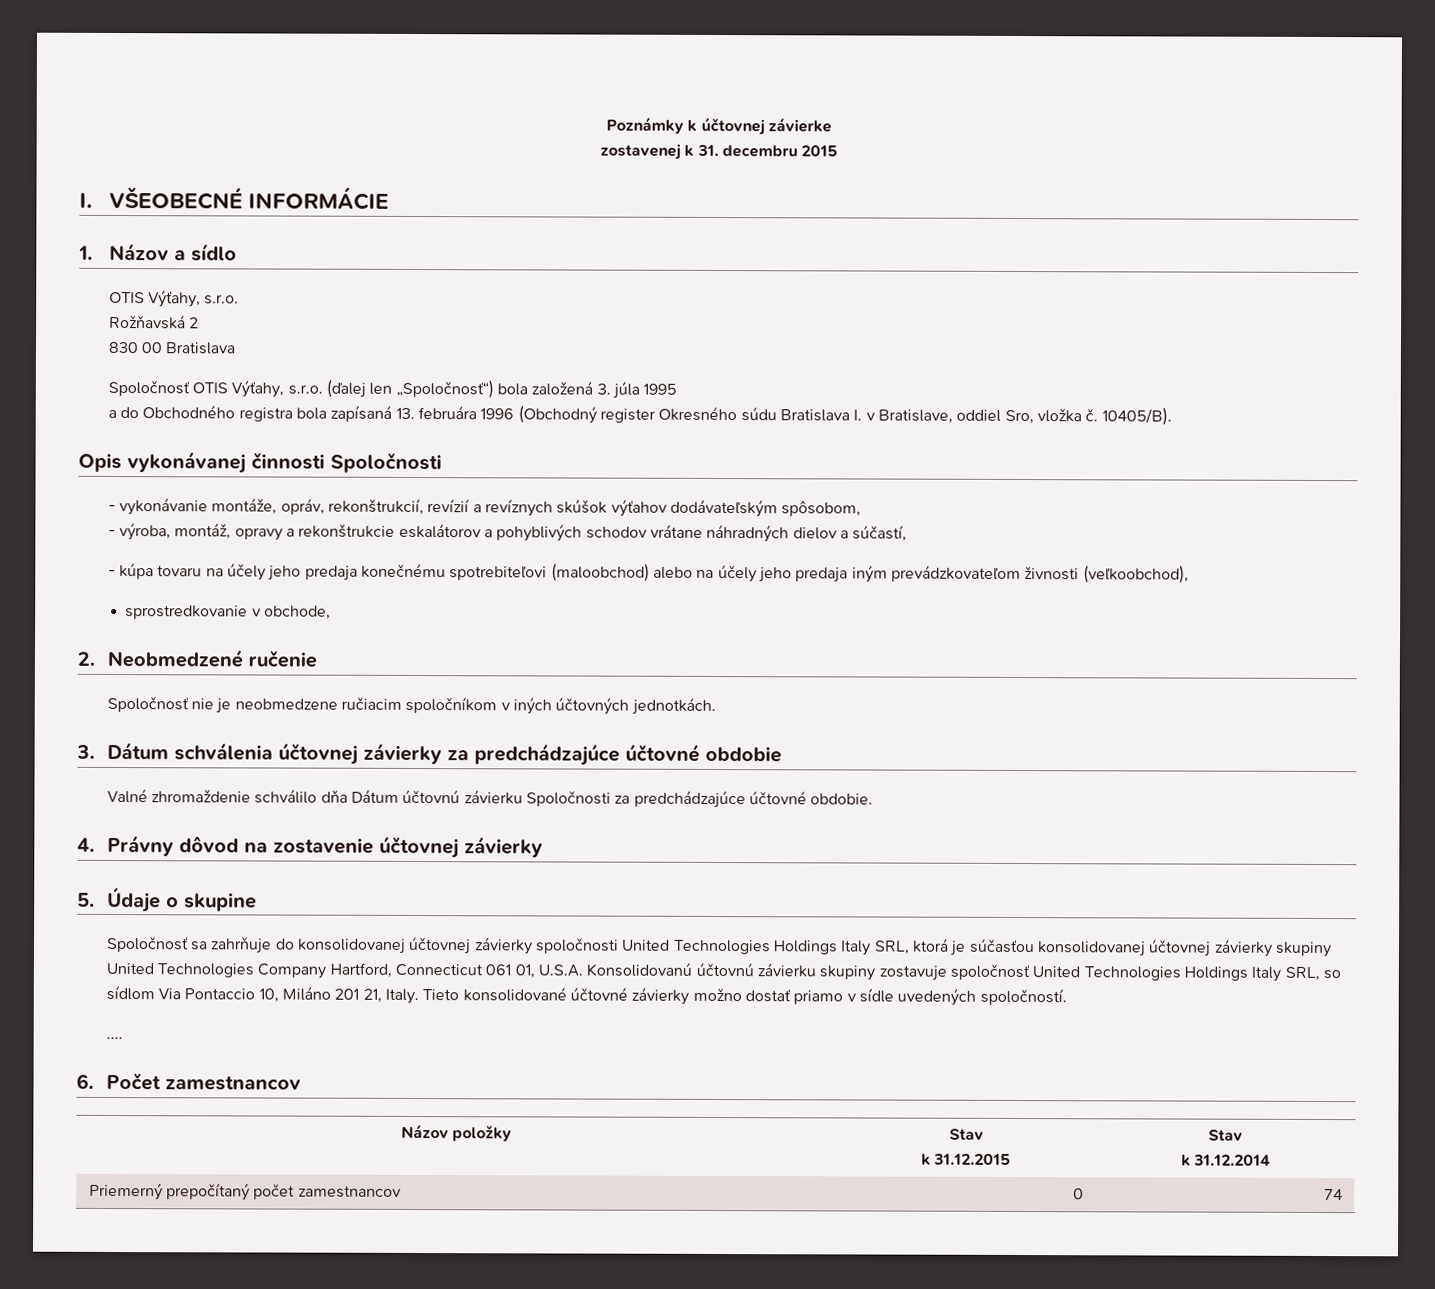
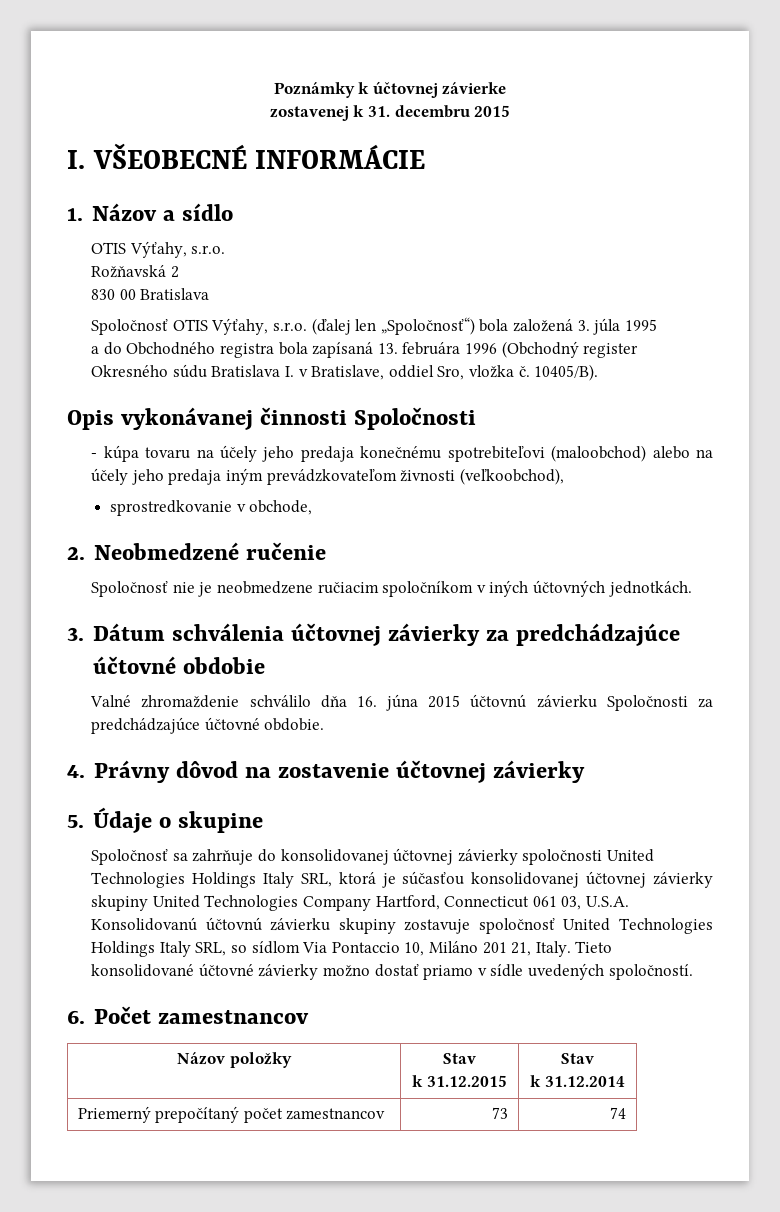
- - vykonávanie montáže, opráv, rekonštrukcií, revízií a revíznych skúšok výťahov dodávateľským spôsobom,
- - výroba, montáž, opravy a rekonštrukcie eskalátorov a pohyblivých schodov vrátane náhradných dielov a súčastí,
- Valné zhromaždenie schválilo dňa Dátum účtovnú závierku Spoločnosti za predchádzajúce účtovné obdobie.
+ Valné zhromaždenie schválilo dňa 16. júna 2015 účtovnú závierku Spoločnosti za predchádzajúce účtovné obdobie.
- Spoločnosť sa zahrňuje do konsolidovanej účtovnej závierky spoločnosti United Technologies Holdings Italy SRL, ktorá je súčasťou konsolidovanej účtovnej závierky skupiny United Technologies Company Hartford, Connecticut 061 01, U.S.A. Konsolidovanú účtovnú závierku skupiny zostavuje spoločnosť United Technologies Holdings Italy SRL, so sídlom Via Pontaccio 10, Miláno 201 21, Italy.
+ Spoločnosť sa zahrňuje do konsolidovanej účtovnej závierky spoločnosti United Technologies Holdings Italy SRL, ktorá je súčasťou konsolidovanej účtovnej závierky skupiny United Technologies Company Hartford, Connecticut 061 03, U.S.A. Konsolidovanú účtovnú závierku skupiny zostavuje spoločnosť United Technologies Holdings Italy SRL, so sídlom Via Pontaccio 10, Miláno 201 21, Italy.
- ....
- Priemerný prepočítaný počet zamestnancov | 0 | 74
+ Priemerný prepočítaný počet zamestnancov | 73 | 74

